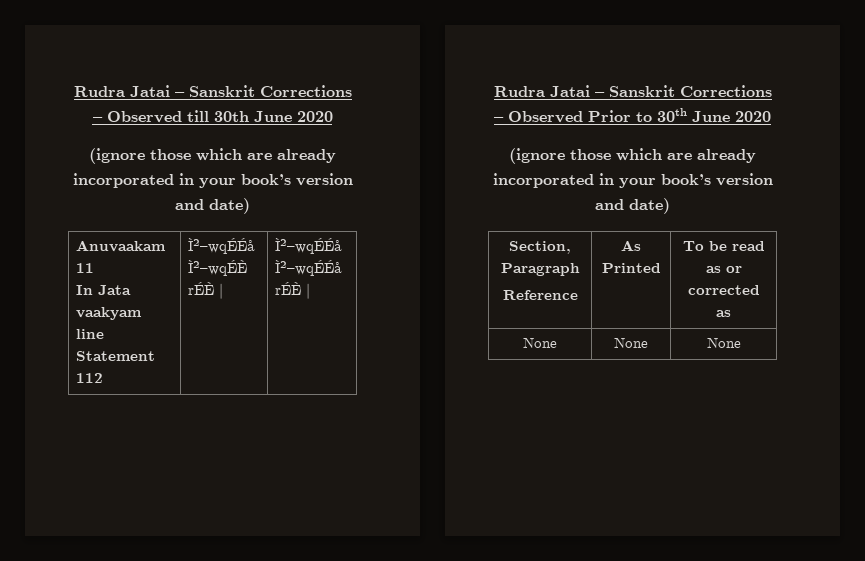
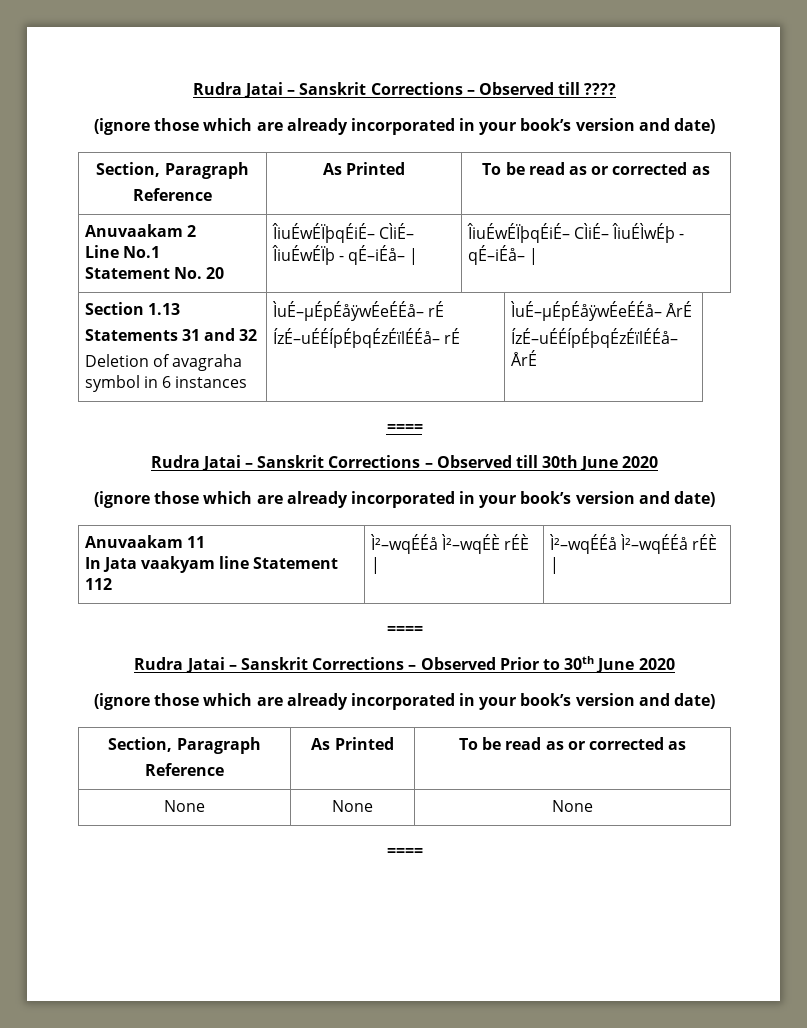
+ Rudra Jatai – Sanskrit Corrections – Observed till ????
+ (ignore those which are already incorporated in your book’s version and date)
+ Section, Paragraph
+ Reference | As Printed | To be read as or corrected as
+ Anuvaakam 2
+ Line No.1
+ Statement No. 20 | ÎiuÉwÉÏþqÉiÉ– CÌiÉ– ÎiuÉwÉÏþ - qÉ–iÉå– | | ÎiuÉwÉÏþqÉiÉ– CÌiÉ– ÎiuÉÌwÉþ - qÉ–iÉå– |
+ Section 1.13
+ Statements 31 and 32
+ Deletion of avagraha symbol in 6 instances | ÌuÉ–µÉpÉåÿwÉeÉÉå– rÉ
+ ÍzÉ–uÉÉÍpÉþqÉzÉïlÉÉå– rÉ | ÌuÉ–µÉpÉåÿwÉeÉÉå– ÅrÉ
+ ÍzÉ–uÉÉÍpÉþqÉzÉïlÉÉå– ÅrÉ
+ ====
  Anuvaakam 11
  In Jata vaakyam line Statement 112 | Ì²–wqÉÉå Ì²–wqÉÈ rÉÈ | | Ì²–wqÉÉå Ì²–wqÉÉå rÉÈ |
+ ====
  None | None | None
+ ====

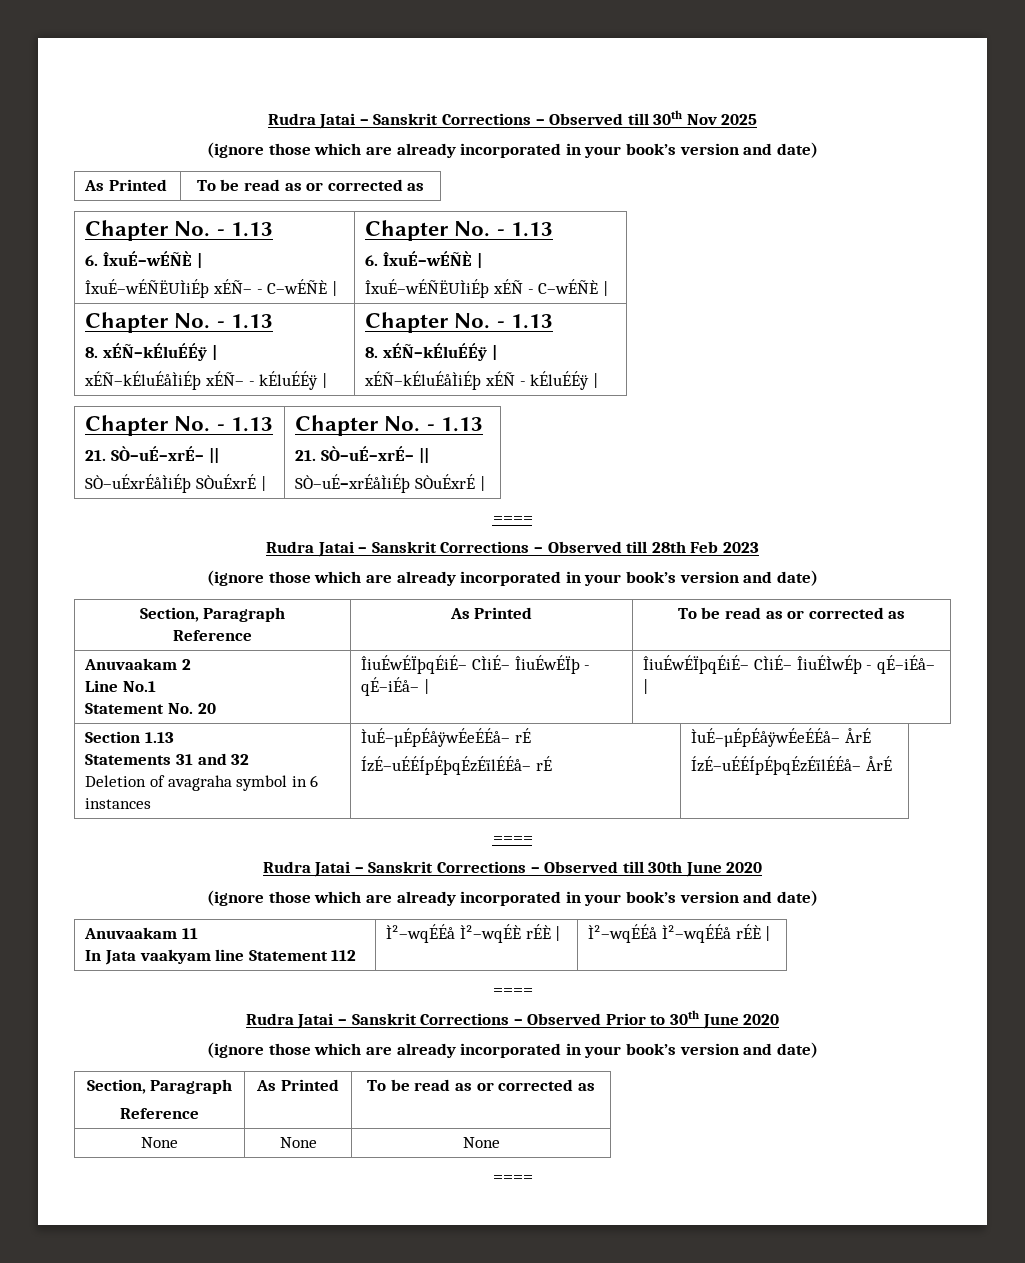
- Rudra Jatai – Sanskrit Corrections – Observed till ????
+ Rudra Jatai – Sanskrit Corrections – Observed till 30th Nov 2025
+ (ignore those which are already incorporated in your book’s version and date)
+ As Printed | To be read as or corrected as
+ Chapter No. - 1.13
+ 6. ÎxuÉ–wÉÑÈ |
+ ÎxuÉ–wÉÑËUÌiÉþ xÉÑ– - C–wÉÑÈ | | Chapter No. - 1.13
+ 6. ÎxuÉ–wÉÑÈ |
+ ÎxuÉ–wÉÑËUÌiÉþ xÉÑ - C–wÉÑÈ |
+ Chapter No. - 1.13
+ 8. xÉÑ–kÉluÉÉÿ |
+ xÉÑ–kÉluÉåÌiÉþ xÉÑ– - kÉluÉÉÿ | | Chapter No. - 1.13
+ 8. xÉÑ–kÉluÉÉÿ |
+ xÉÑ–kÉluÉåÌiÉþ xÉÑ - kÉluÉÉÿ |
+ Chapter No. - 1.13
+ 21. SÒ–uÉ–xrÉ– ||
+ SÒ–uÉxrÉåÌiÉþ SÒuÉxrÉ | | Chapter No. - 1.13
+ 21. SÒ–uÉ–xrÉ– ||
+ SÒ–uÉ–xrÉåÌiÉþ SÒuÉxrÉ |
+ ====
+ Rudra Jatai – Sanskrit Corrections – Observed till 28th Feb 2023

